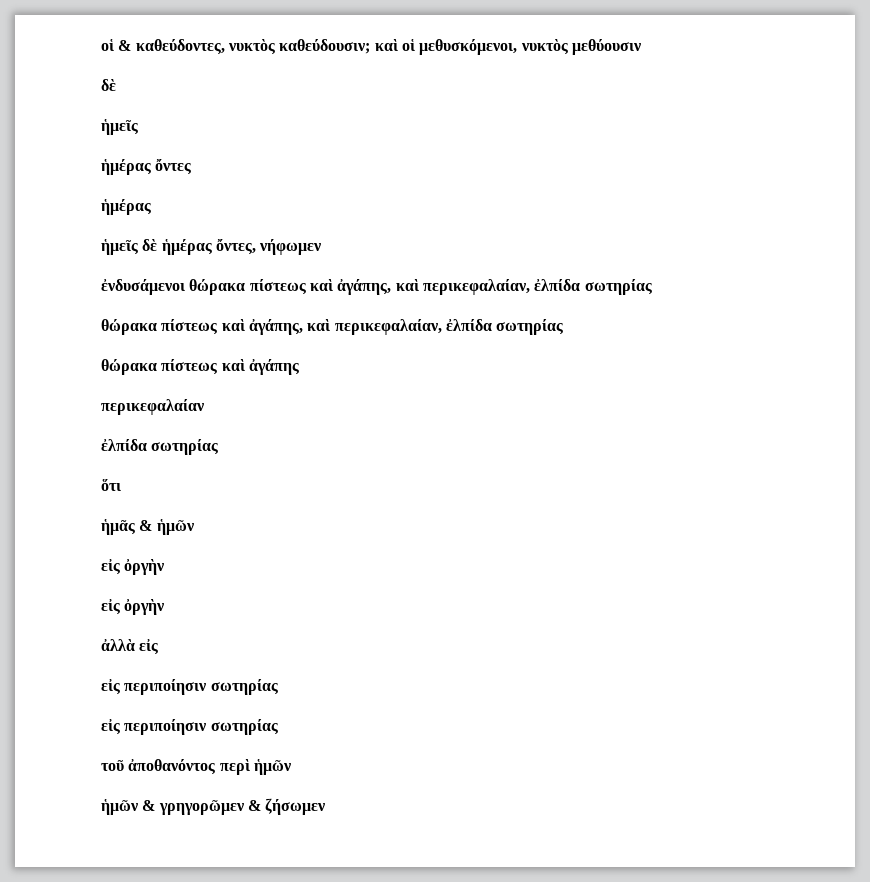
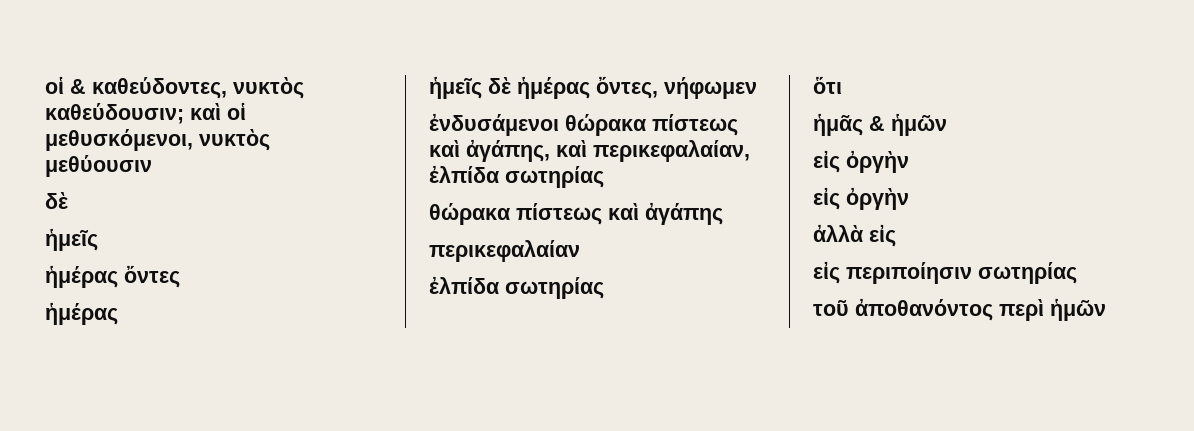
  ἐνδυσάμενοι θώρακα πίστεως καὶ ἀγάπης, καὶ περικεφαλαίαν, ἐλπίδα σωτηρίας
- θώρακα πίστεως καὶ ἀγάπης, καὶ περικεφαλαίαν, ἐλπίδα σωτηρίας
  ἀλλὰ εἰς
- εἰς περιποίησιν σωτηρίας
- ἡμῶν & γρηγορῶμεν & ζήσωμεν

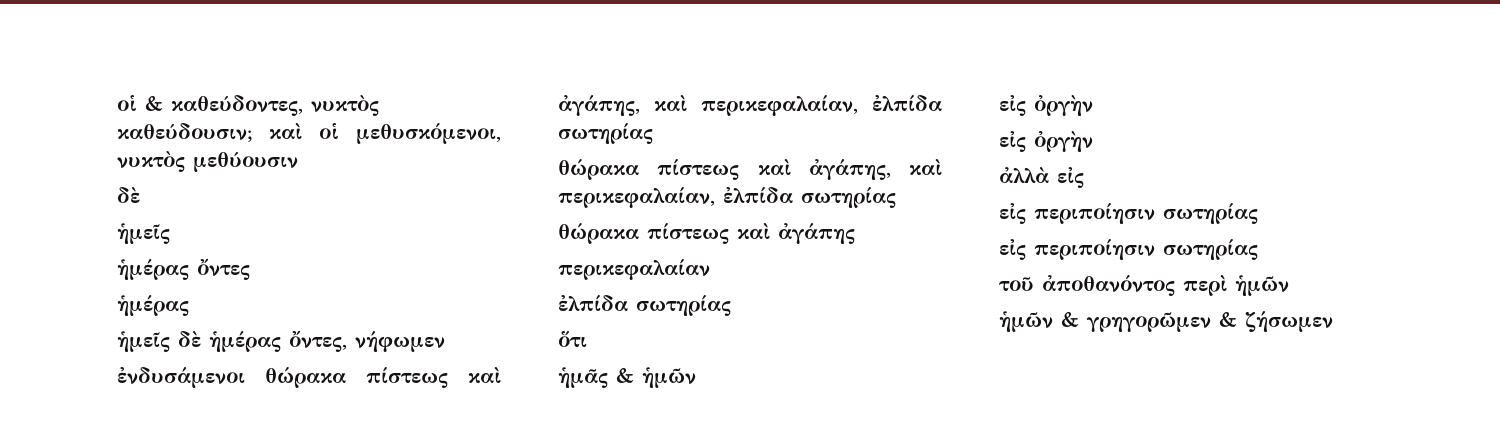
  ἐνδυσάμενοι θώρακα πίστεως καὶ ἀγάπης, καὶ περικεφαλαίαν, ἐλπίδα σωτηρίας
+ θώρακα πίστεως καὶ ἀγάπης, καὶ περικεφαλαίαν, ἐλπίδα σωτηρίας
  ἀλλὰ εἰς
+ εἰς περιποίησιν σωτηρίας
+ ἡμῶν & γρηγορῶμεν & ζήσωμεν

